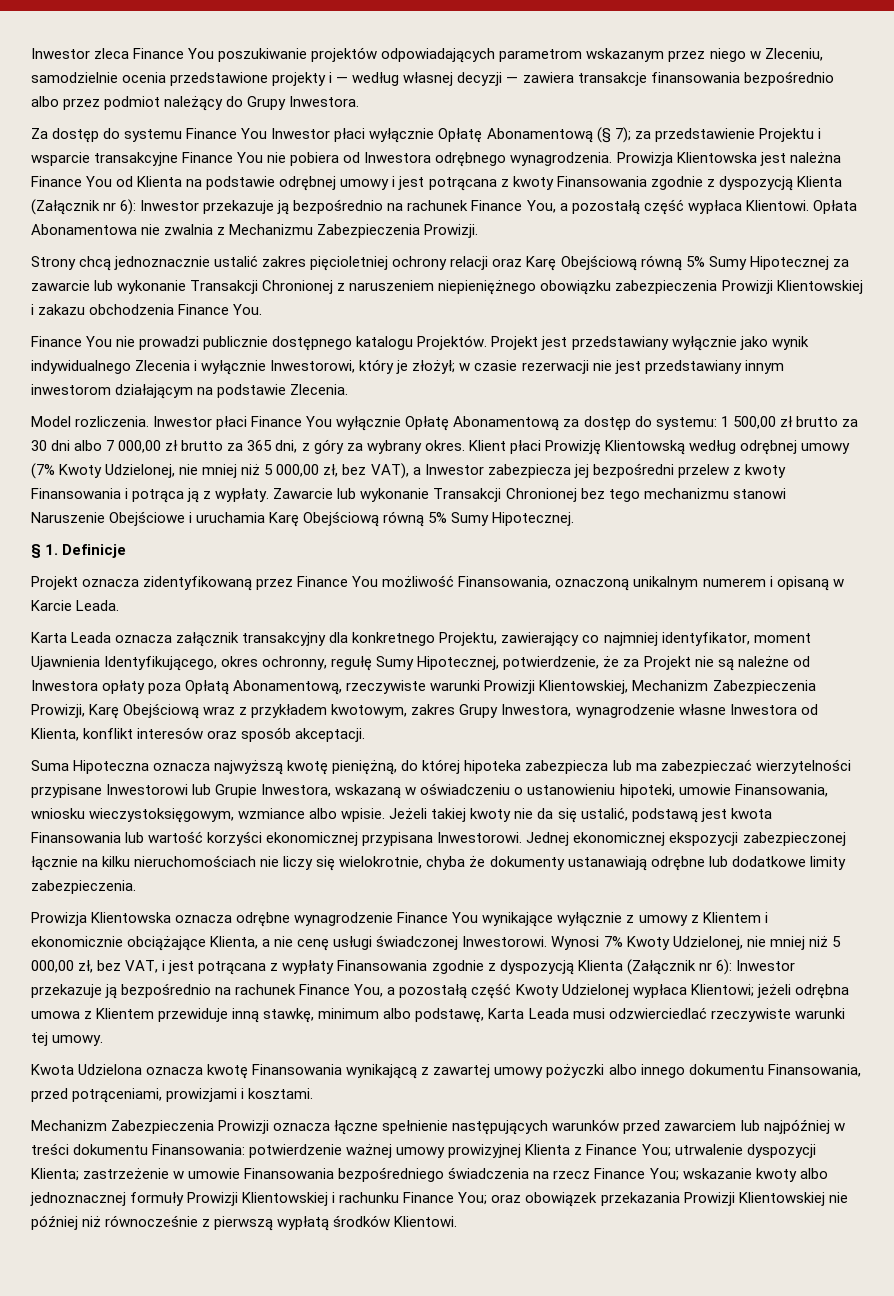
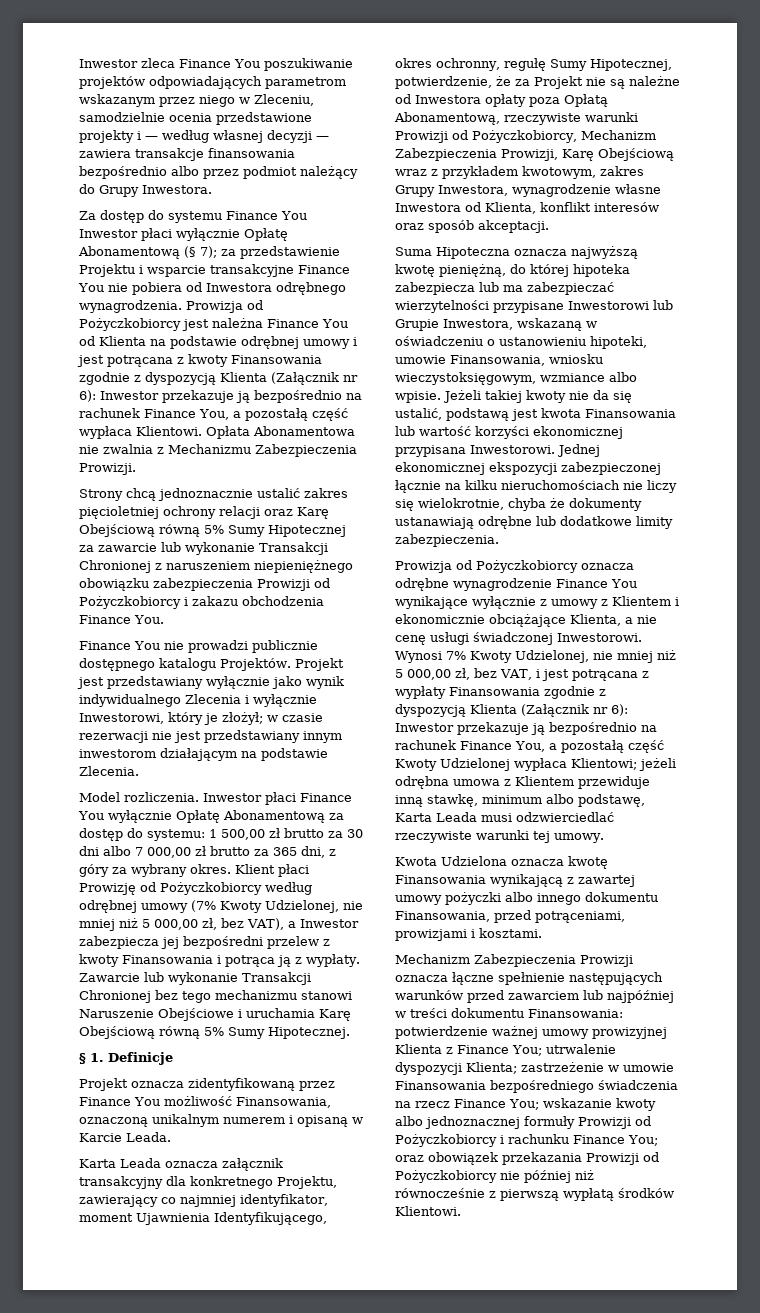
- Prowizja Klientowska jest należna Finance You od Klienta na podstawie odrębnej umowy i jest potrącana z kwoty Finansowania zgodnie z dyspozycją Klienta (Załącznik nr 6): Inwestor przekazuje ją bezpośrednio na rachunek Finance You, a pozostałą część wypłaca Klientowi.
+ Prowizja od Pożyczkobiorcy jest należna Finance You od Klienta na podstawie odrębnej umowy i jest potrącana z kwoty Finansowania zgodnie z dyspozycją Klienta (Załącznik nr 6): Inwestor przekazuje ją bezpośrednio na rachunek Finance You, a pozostałą część wypłaca Klientowi.
- Strony chcą jednoznacznie ustalić zakres pięcioletniej ochrony relacji oraz Karę Obejściową równą 5% Sumy Hipotecznej za zawarcie lub wykonanie Transakcji Chronionej z naruszeniem niepieniężnego obowiązku zabezpieczenia Prowizji Klientowskiej i zakazu obchodzenia Finance You.
+ Strony chcą jednoznacznie ustalić zakres pięcioletniej ochrony relacji oraz Karę Obejściową równą 5% Sumy Hipotecznej za zawarcie lub wykonanie Transakcji Chronionej z naruszeniem niepieniężnego obowiązku zabezpieczenia Prowizji od Pożyczkobiorcy i zakazu obchodzenia Finance You.
- Klient płaci Prowizję Klientowską według odrębnej umowy (7% Kwoty Udzielonej, nie mniej niż 5 000,00 zł, bez VAT), a Inwestor zabezpiecza jej bezpośredni przelew z kwoty Finansowania i potrąca ją z wypłaty.
+ Klient płaci Prowizję od Pożyczkobiorcy według odrębnej umowy (7% Kwoty Udzielonej, nie mniej niż 5 000,00 zł, bez VAT), a Inwestor zabezpiecza jej bezpośredni przelew z kwoty Finansowania i potrąca ją z wypłaty.
- Karta Leada oznacza załącznik transakcyjny dla konkretnego Projektu, zawierający co najmniej identyfikator, moment Ujawnienia Identyfikującego, okres ochronny, regułę Sumy Hipotecznej, potwierdzenie, że za Projekt nie są należne od Inwestora opłaty poza Opłatą Abonamentową, rzeczywiste warunki Prowizji Klientowskiej, Mechanizm Zabezpieczenia Prowizji, Karę Obejściową wraz z przykładem kwotowym, zakres Grupy Inwestora, wynagrodzenie własne Inwestora od Klienta, konflikt interesów oraz sposób akceptacji.
+ Karta Leada oznacza załącznik transakcyjny dla konkretnego Projektu, zawierający co najmniej identyfikator, moment Ujawnienia Identyfikującego, okres ochronny, regułę Sumy Hipotecznej, potwierdzenie, że za Projekt nie są należne od Inwestora opłaty poza Opłatą Abonamentową, rzeczywiste warunki Prowizji od Pożyczkobiorcy, Mechanizm Zabezpieczenia Prowizji, Karę Obejściową wraz z przykładem kwotowym, zakres Grupy Inwestora, wynagrodzenie własne Inwestora od Klienta, konflikt interesów oraz sposób akceptacji.
- Prowizja Klientowska oznacza odrębne wynagrodzenie Finance You wynikające wyłącznie z umowy z Klientem i ekonomicznie obciążające Klienta, a nie cenę usługi świadczonej Inwestorowi.
+ Prowizja od Pożyczkobiorcy oznacza odrębne wynagrodzenie Finance You wynikające wyłącznie z umowy z Klientem i ekonomicznie obciążające Klienta, a nie cenę usługi świadczonej Inwestorowi.
- Mechanizm Zabezpieczenia Prowizji oznacza łączne spełnienie następujących warunków przed zawarciem lub najpóźniej w treści dokumentu Finansowania: potwierdzenie ważnej umowy prowizyjnej Klienta z Finance You; utrwalenie dyspozycji Klienta; zastrzeżenie w umowie Finansowania bezpośredniego świadczenia na rzecz Finance You; wskazanie kwoty albo jednoznacznej formuły Prowizji Klientowskiej i rachunku Finance You; oraz obowiązek przekazania Prowizji Klientowskiej nie później niż równocześnie z pierwszą wypłatą środków Klientowi.
+ Mechanizm Zabezpieczenia Prowizji oznacza łączne spełnienie następujących warunków przed zawarciem lub najpóźniej w treści dokumentu Finansowania: potwierdzenie ważnej umowy prowizyjnej Klienta z Finance You; utrwalenie dyspozycji Klienta; zastrzeżenie w umowie Finansowania bezpośredniego świadczenia na rzecz Finance You; wskazanie kwoty albo jednoznacznej formuły Prowizji od Pożyczkobiorcy i rachunku Finance You; oraz obowiązek przekazania Prowizji od Pożyczkobiorcy nie później niż równocześnie z pierwszą wypłatą środków Klientowi.

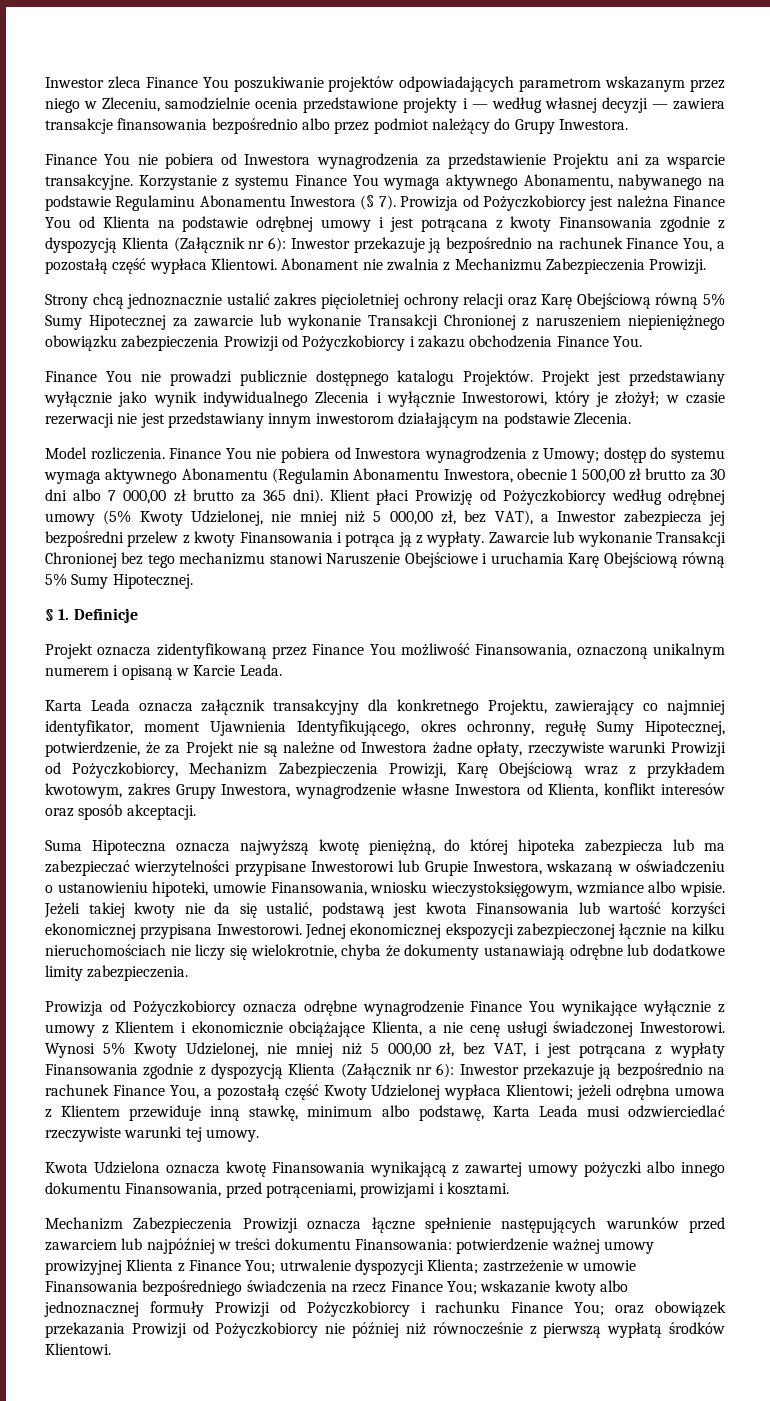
- Za dostęp do systemu Finance You Inwestor płaci wyłącznie Opłatę Abonamentową (§ 7); za przedstawienie Projektu i wsparcie transakcyjne Finance You nie pobiera od Inwestora odrębnego wynagrodzenia.
+ Finance You nie pobiera od Inwestora wynagrodzenia za przedstawienie Projektu ani za wsparcie transakcyjne. Korzystanie z systemu Finance You wymaga aktywnego Abonamentu, nabywanego na podstawie Regulaminu Abonamentu Inwestora (§ 7).
- Opłata Abonamentowa nie zwalnia z Mechanizmu Zabezpieczenia Prowizji.
+ Abonament nie zwalnia z Mechanizmu Zabezpieczenia Prowizji.
- Inwestor płaci Finance You wyłącznie Opłatę Abonamentową za dostęp do systemu: 1 500,00 zł brutto za 30 dni albo 7 000,00 zł brutto za 365 dni, z góry za wybrany okres.
+ Finance You nie pobiera od Inwestora wynagrodzenia z Umowy; dostęp do systemu wymaga aktywnego Abonamentu (Regulamin Abonamentu Inwestora, obecnie 1 500,00 zł brutto za 30 dni albo 7 000,00 zł brutto za 365 dni).
- Klient płaci Prowizję od Pożyczkobiorcy według odrębnej umowy (7% Kwoty Udzielonej, nie mniej niż 5 000,00 zł, bez VAT), a Inwestor zabezpiecza jej bezpośredni przelew z kwoty Finansowania i potrąca ją z wypłaty.
+ Klient płaci Prowizję od Pożyczkobiorcy według odrębnej umowy (5% Kwoty Udzielonej, nie mniej niż 5 000,00 zł, bez VAT), a Inwestor zabezpiecza jej bezpośredni przelew z kwoty Finansowania i potrąca ją z wypłaty.
- Karta Leada oznacza załącznik transakcyjny dla konkretnego Projektu, zawierający co najmniej identyfikator, moment Ujawnienia Identyfikującego, okres ochronny, regułę Sumy Hipotecznej, potwierdzenie, że za Projekt nie są należne od Inwestora opłaty poza Opłatą Abonamentową, rzeczywiste warunki Prowizji od Pożyczkobiorcy, Mechanizm Zabezpieczenia Prowizji, Karę Obejściową wraz z przykładem kwotowym, zakres Grupy Inwestora, wynagrodzenie własne Inwestora od Klienta, konflikt interesów oraz sposób akceptacji.
+ Karta Leada oznacza załącznik transakcyjny dla konkretnego Projektu, zawierający co najmniej identyfikator, moment Ujawnienia Identyfikującego, okres ochronny, regułę Sumy Hipotecznej, potwierdzenie, że za Projekt nie są należne od Inwestora żadne opłaty, rzeczywiste warunki Prowizji od Pożyczkobiorcy, Mechanizm Zabezpieczenia Prowizji, Karę Obejściową wraz z przykładem kwotowym, zakres Grupy Inwestora, wynagrodzenie własne Inwestora od Klienta, konflikt interesów oraz sposób akceptacji.
- Wynosi 7% Kwoty Udzielonej, nie mniej niż 5 000,00 zł, bez VAT, i jest potrącana z wypłaty Finansowania zgodnie z dyspozycją Klienta (Załącznik nr 6): Inwestor przekazuje ją bezpośrednio na rachunek Finance You, a pozostałą część Kwoty Udzielonej wypłaca Klientowi; jeżeli odrębna umowa z Klientem przewiduje inną stawkę, minimum albo podstawę, Karta Leada musi odzwierciedlać rzeczywiste warunki tej umowy.
+ Wynosi 5% Kwoty Udzielonej, nie mniej niż 5 000,00 zł, bez VAT, i jest potrącana z wypłaty Finansowania zgodnie z dyspozycją Klienta (Załącznik nr 6): Inwestor przekazuje ją bezpośrednio na rachunek Finance You, a pozostałą część Kwoty Udzielonej wypłaca Klientowi; jeżeli odrębna umowa z Klientem przewiduje inną stawkę, minimum albo podstawę, Karta Leada musi odzwierciedlać rzeczywiste warunki tej umowy.

